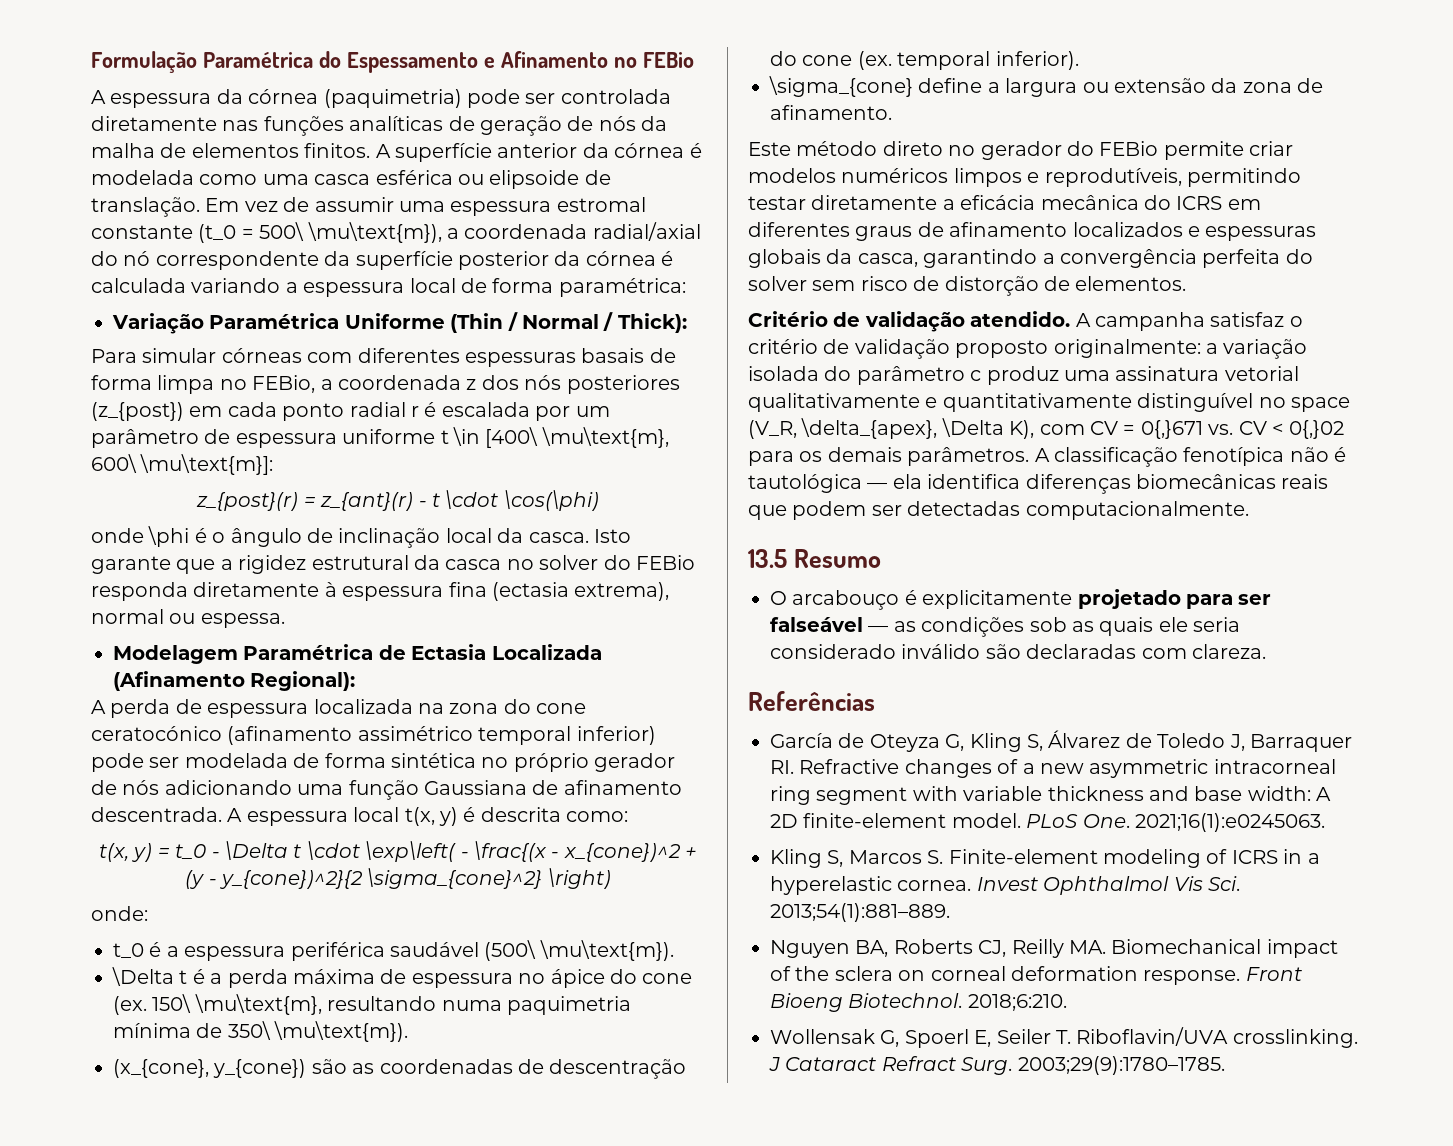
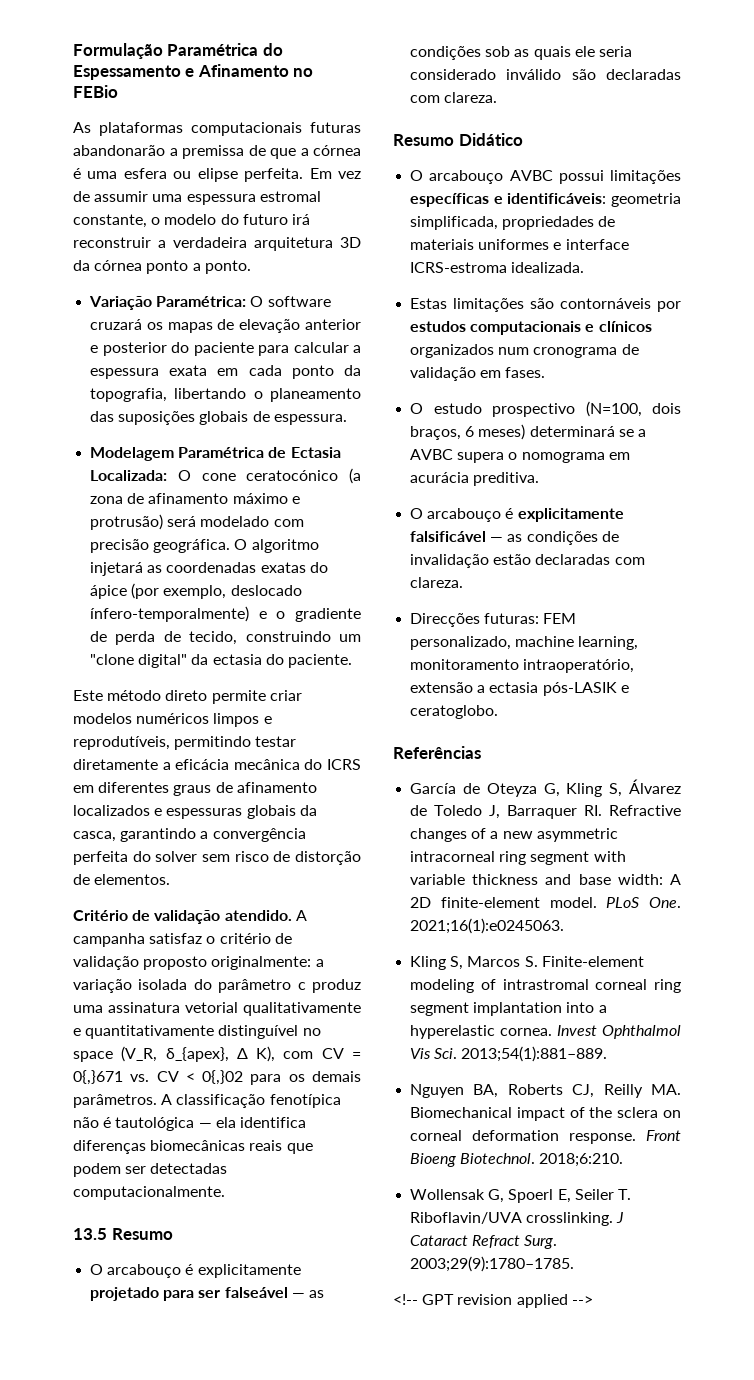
- A espessura da córnea (paquimetria) pode ser controlada diretamente nas funções analíticas de geração de nós da malha de elementos finitos. A superfície anterior da córnea é modelada como uma casca esférica ou elipsoide de translação.
+ As plataformas computacionais futuras abandonarão a premissa de que a córnea é uma esfera ou elipse perfeita.
- Em vez de assumir uma espessura estromal constante (t_0 = 500\ \mu\text{m}), a coordenada radial/axial do nó correspondente da superfície posterior da córnea é calculada variando a espessura local de forma paramétrica:
- Variação Paramétrica Uniforme (Thin / Normal / Thick):
- Para simular córneas com diferentes espessuras basais de forma limpa no FEBio, a coordenada z dos nós posteriores (z_{post}) em cada ponto radial r é escalada por um parâmetro de espessura uniforme t \in [400\ \mu\text{m}, 600\ \mu\text{m}]:
- z_{post}(r) = z_{ant}(r) - t \cdot \cos(\phi)
- onde \phi é o ângulo de inclinação local da casca. Isto garante que a rigidez estrutural da casca no solver do FEBio responda diretamente à espessura fina (ectasia extrema), normal ou espessa.
- Modelagem Paramétrica de Ectasia Localizada (Afinamento Regional):
- A perda de espessura localizada na zona do cone ceratocónico (afinamento assimétrico temporal inferior) pode ser modelada de forma sintética no próprio gerador de nós adicionando uma função Gaussiana de afinamento descentrada. A espessura local t(x, y) é descrita como:
- t(x, y) = t_0 - \Delta t \cdot \exp\left( - \frac{(x - x_{cone})^2 + (y - y_{cone})^2}{2 \sigma_{cone}^2} \right)
- onde:
- t_0 é a espessura periférica saudável (500\ \mu\text{m}).
- \Delta t é a perda máxima de espessura no ápice do cone (ex. 150\ \mu\text{m}, resultando numa paquimetria mínima de 350\ \mu\text{m}).
- (x_{cone}, y_{cone}) são as coordenadas de descentração do cone (ex. temporal inferior).
- \sigma_{cone} define a largura ou extensão da zona de afinamento.
+ Em vez de assumir uma espessura estromal constante, o modelo do futuro irá reconstruir a verdadeira arquitetura 3D da córnea ponto a ponto.
+ Variação Paramétrica: O software cruzará os mapas de elevação anterior e posterior do paciente para calcular a espessura exata em cada ponto da topografia, libertando o planeamento das suposições globais de espessura.
+ Modelagem Paramétrica de Ectasia Localizada: O cone ceratocónico (a zona de afinamento máximo e protrusão) será modelado com precisão geográfica. O algoritmo injetará as coordenadas exatas do ápice (por exemplo, deslocado ínfero-temporalmente) e o gradiente de perda de tecido, construindo um "clone digital" da ectasia do paciente.
- Este método direto no gerador do FEBio permite criar modelos numéricos limpos e reprodutíveis, permitindo testar diretamente a eficácia mecânica do ICRS em diferentes graus de afinamento localizados e espessuras globais da casca, garantindo a convergência perfeita do solver sem risco de distorção de elementos.
+ Este método direto permite criar modelos numéricos limpos e reprodutíveis, permitindo testar diretamente a eficácia mecânica do ICRS em diferentes graus de afinamento localizados e espessuras globais da casca, garantindo a convergência perfeita do solver sem risco de distorção de elementos.
- A campanha satisfaz o critério de validação proposto originalmente: a variação isolada do parâmetro c produz uma assinatura vetorial qualitativamente e quantitativamente distinguível no space (V_R, \delta_{apex}, \Delta K), com CV = 0{,}671 vs. CV < 0{,}02 para os demais parâmetros.
+ A campanha satisfaz o critério de validação proposto originalmente: a variação isolada do parâmetro c produz uma assinatura vetorial qualitativamente e quantitativamente distinguível no space (V_R, δ_{apex}, Δ K), com CV = 0{,}671 vs. CV < 0{,}02 para os demais parâmetros.
+ Resumo Didático
+ O arcabouço AVBC possui limitações específicas e identificáveis: geometria simplificada, propriedades de materiais uniformes e interface ICRS-estroma idealizada.
+ Estas limitações são contornáveis por estudos computacionais e clínicos organizados num cronograma de validação em fases.
+ O estudo prospectivo (N=100, dois braços, 6 meses) determinará se a AVBC supera o nomograma em acurácia preditiva.
+ O arcabouço é explicitamente falsificável — as condições de invalidação estão declaradas com clareza.
+ Direcções futuras: FEM personalizado, machine learning, monitoramento intraoperatório, extensão a ectasia pós-LASIK e ceratoglobo.
- Kling S, Marcos S. Finite-element modeling of ICRS in a hyperelastic cornea.
+ Kling S, Marcos S. Finite-element modeling of intrastromal corneal ring segment implantation into a hyperelastic cornea.
+ <!-- GPT revision applied -->

